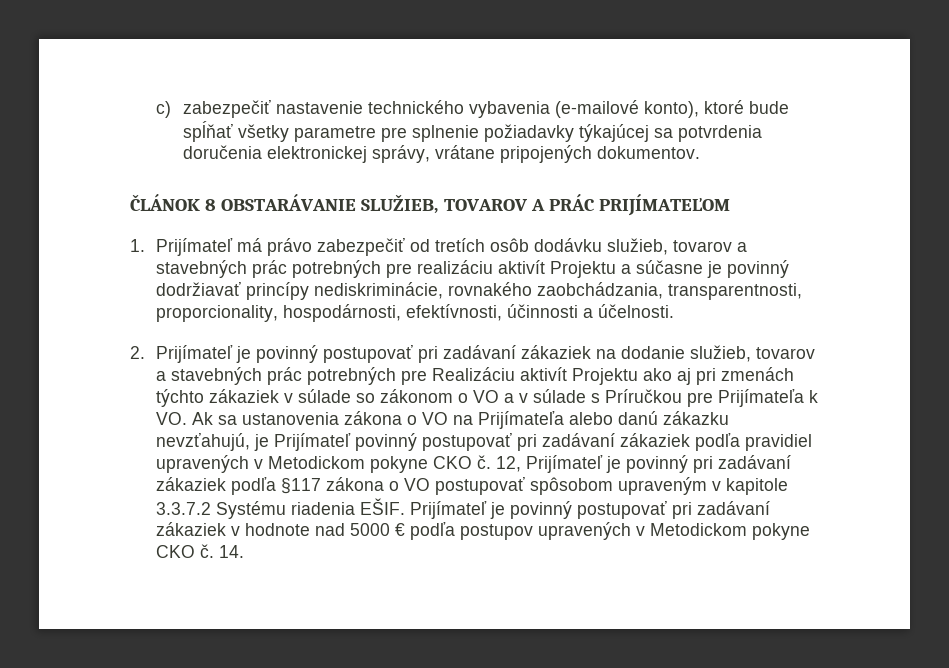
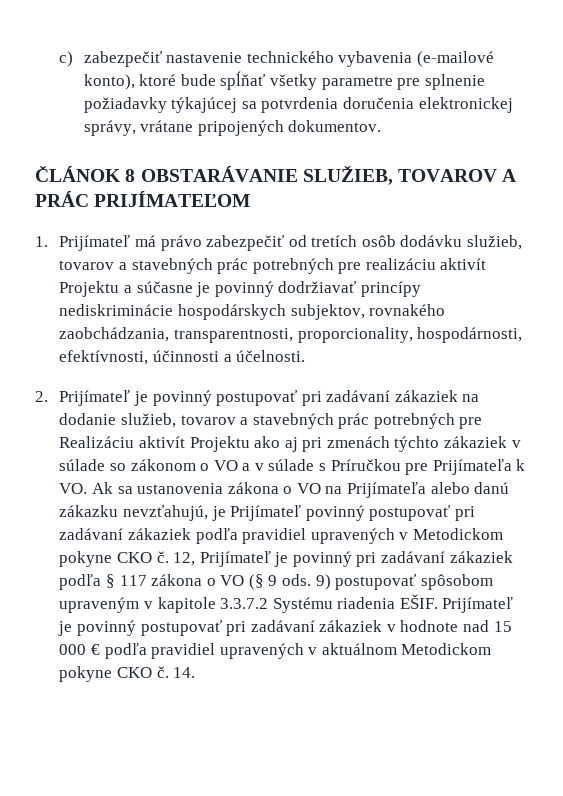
- 1. Prijímateľ má právo zabezpečiť od tretích osôb dodávku služieb, tovarov a stavebných prác potrebných pre realizáciu aktivít Projektu a súčasne je povinný dodržiavať princípy nediskriminácie, rovnakého zaobchádzania, transparentnosti, proporcionality, hospodárnosti, efektívnosti, účinnosti a účelnosti.
+ 1. Prijímateľ má právo zabezpečiť od tretích osôb dodávku služieb, tovarov a stavebných prác potrebných pre realizáciu aktivít Projektu a súčasne je povinný dodržiavať princípy nediskriminácie hospodárskych subjektov, rovnakého zaobchádzania, transparentnosti, proporcionality, hospodárnosti, efektívnosti, účinnosti a účelnosti.
- 12, Prijímateľ je povinný pri zadávaní zákaziek podľa §117 zákona o VO postupovať spôsobom upraveným v kapitole 3.3.7.2 Systému riadenia EŠIF.
+ 12, Prijímateľ je povinný pri zadávaní zákaziek podľa § 117 zákona o VO (§ 9 ods. 9) postupovať spôsobom upraveným v kapitole 3.3.7.2 Systému riadenia EŠIF.
- Prijímateľ je povinný postupovať pri zadávaní zákaziek v hodnote nad 5000 € podľa postupov upravených v Metodickom pokyne CKO č.
+ Prijímateľ je povinný postupovať pri zadávaní zákaziek v hodnote nad 15 000 € podľa pravidiel upravených v aktuálnom Metodickom pokyne CKO č.

